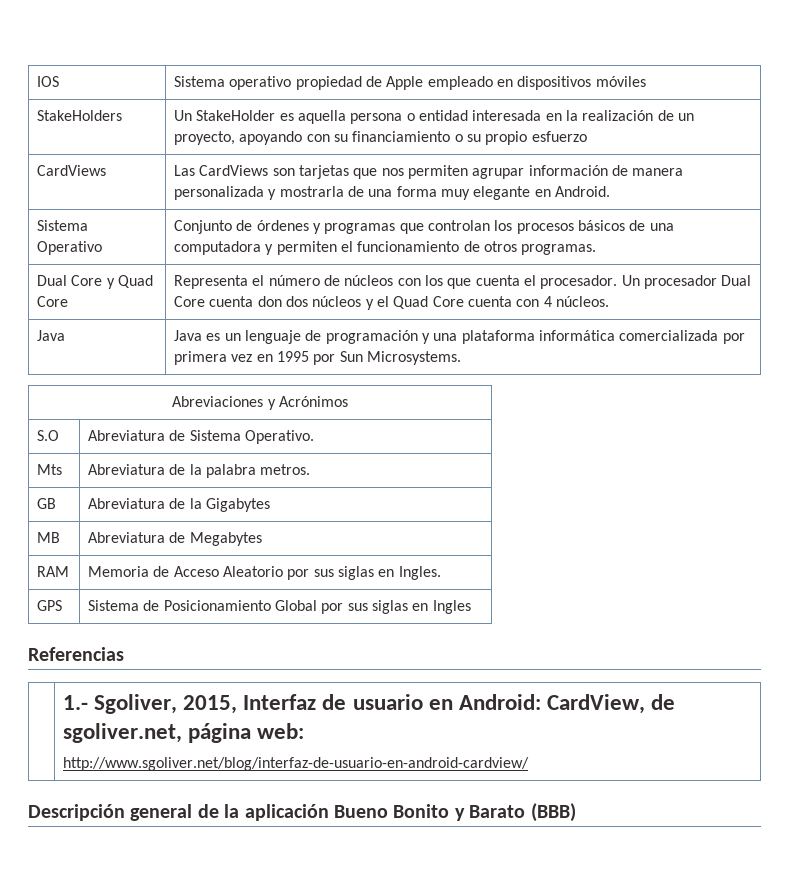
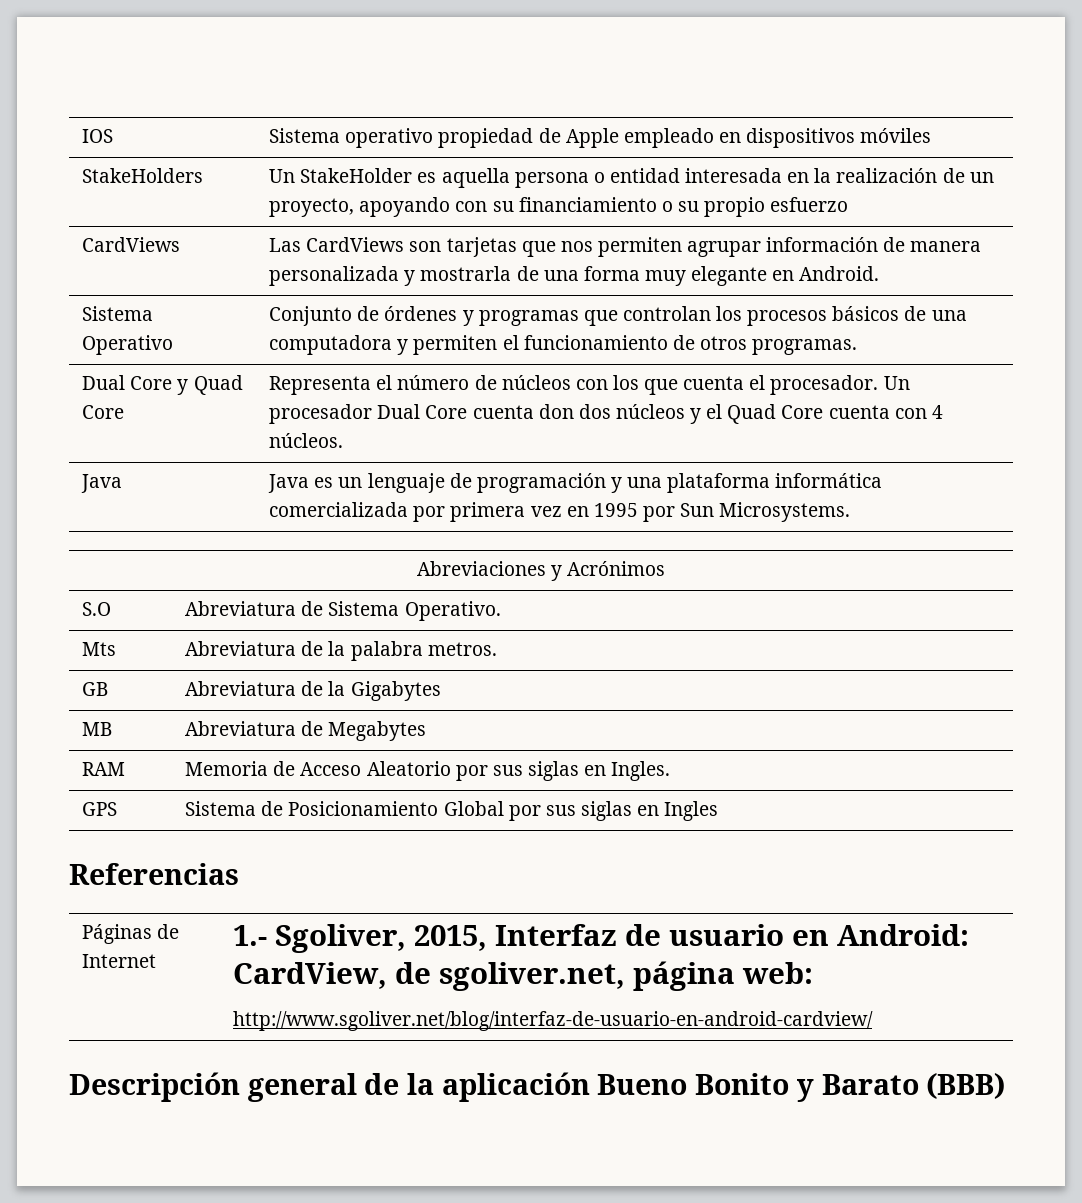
- | 1.- Sgoliver, 2015, Interfaz de usuario en Android: CardView, de sgoliver.net, página web:
+ Páginas de Internet | 1.- Sgoliver, 2015, Interfaz de usuario en Android: CardView, de sgoliver.net, página web:

